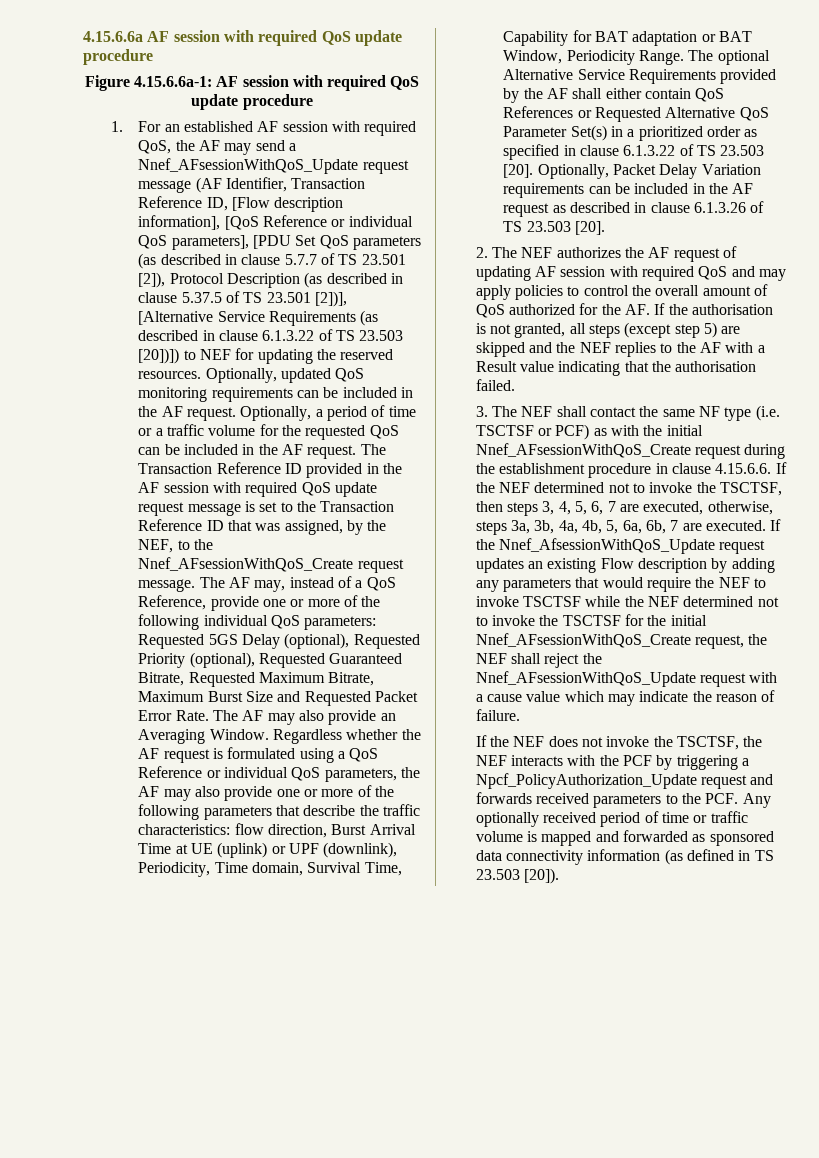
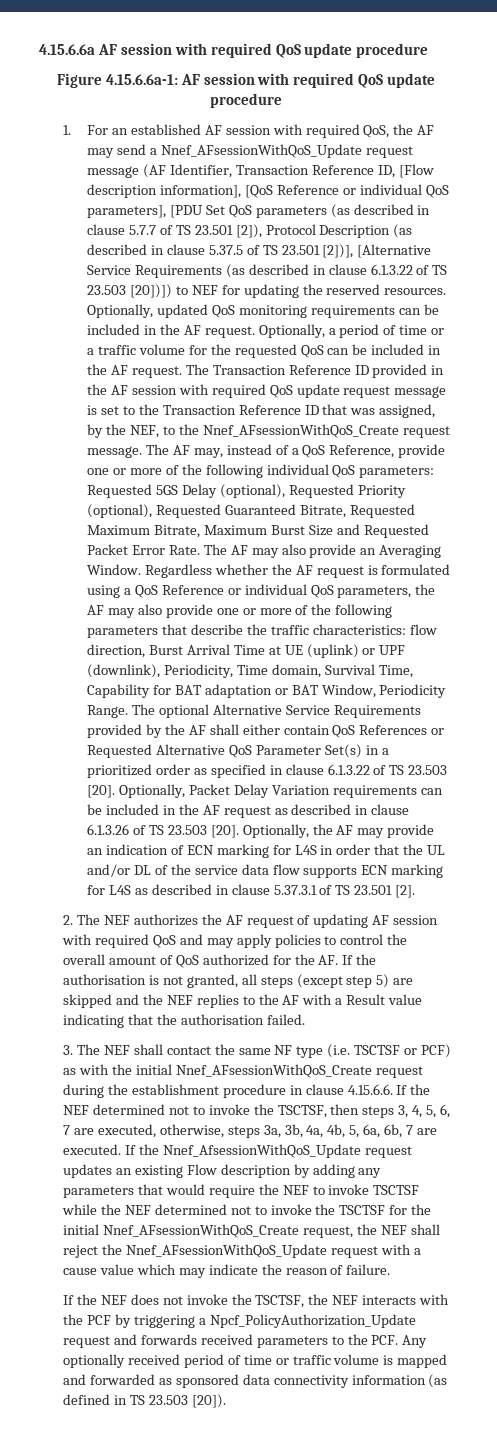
+ Optionally, the AF may provide an indication of ECN marking for L4S in order that the UL and/or DL of the service data flow supports ECN marking for L4S as described in clause 5.37.3.1 of TS 23.501 [2].

